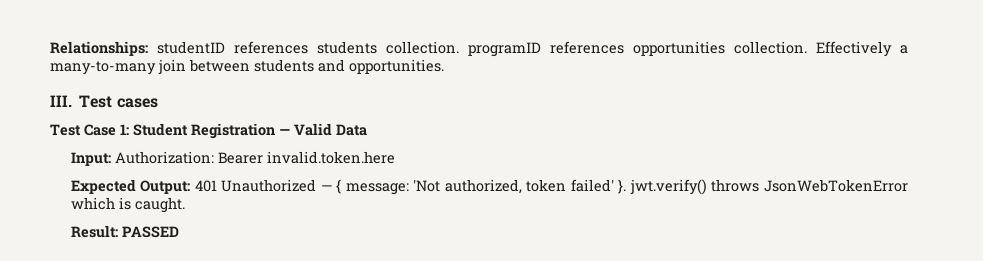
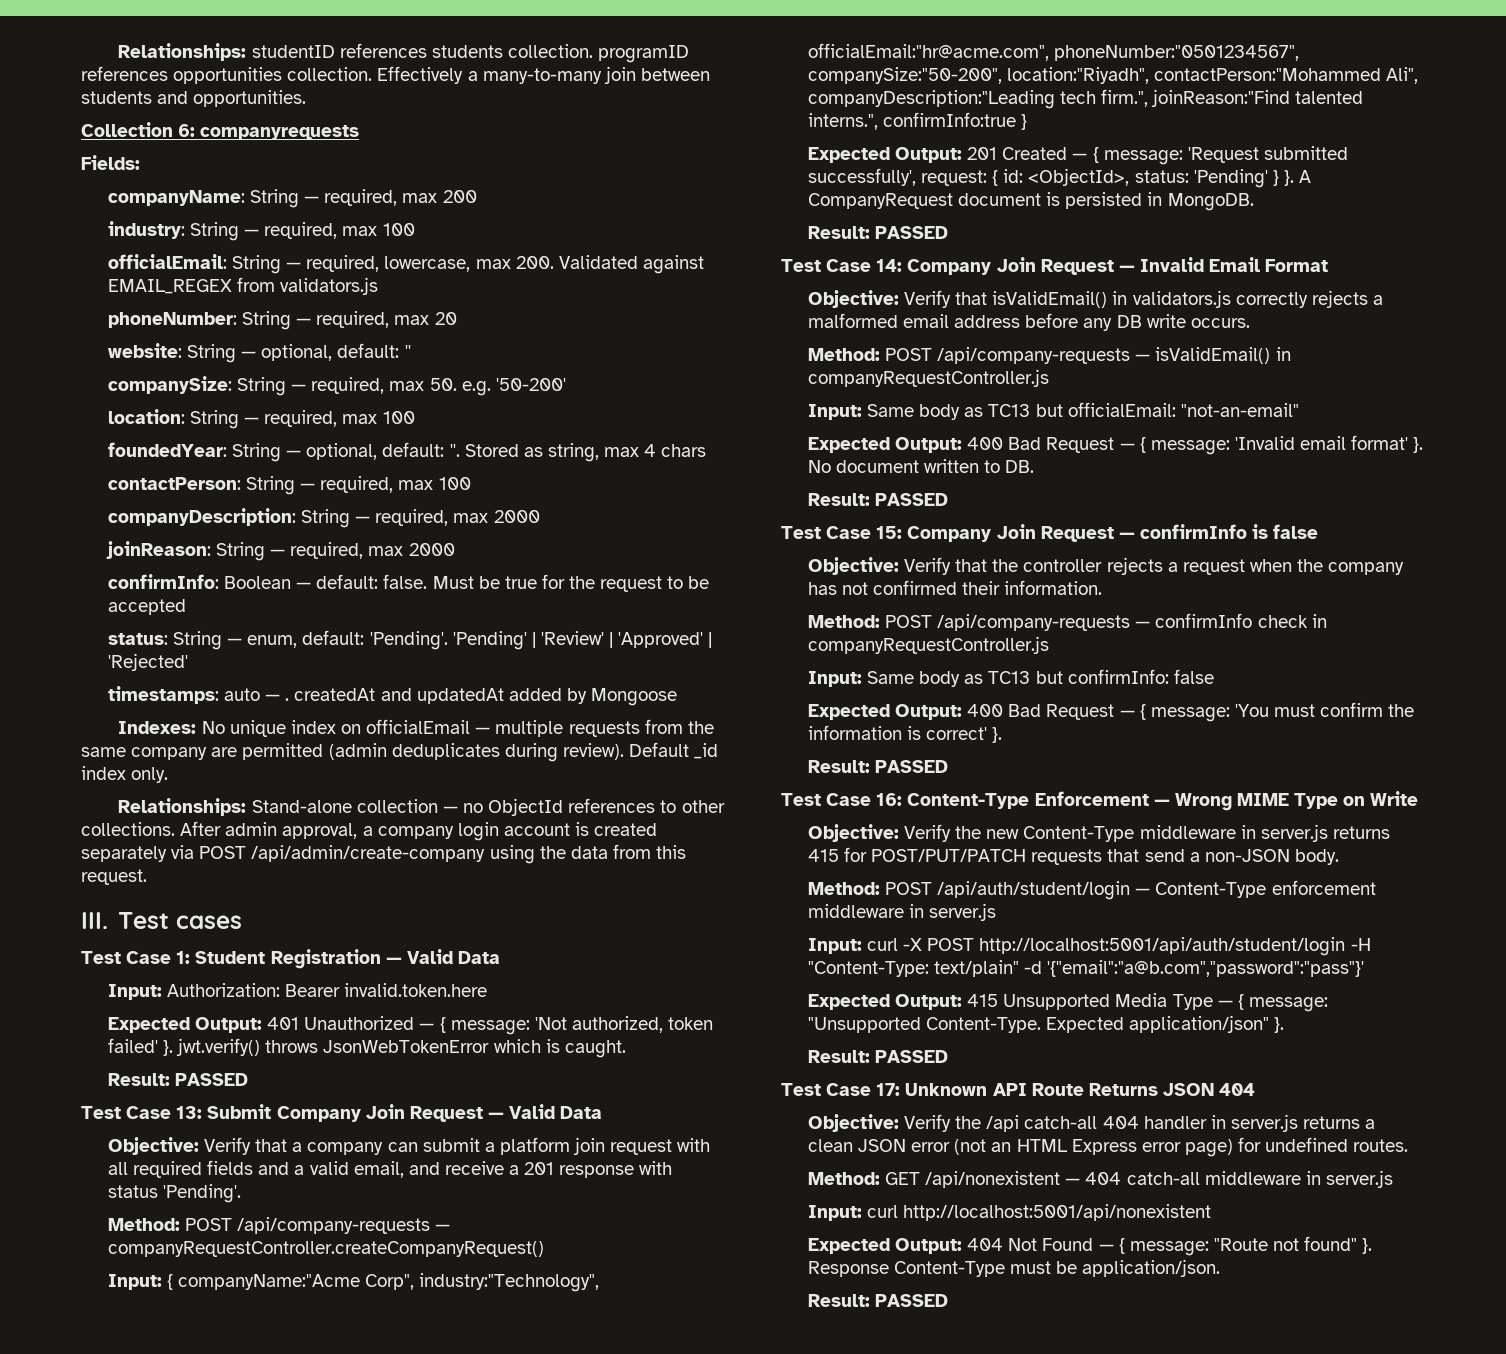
+ Collection 6: companyrequests
+ Fields:
+ companyName: String — required, max 200
+ industry: String — required, max 100
+ officialEmail: String — required, lowercase, max 200. Validated against EMAIL_REGEX from validators.js
+ phoneNumber: String — required, max 20
+ website: String — optional, default: ''
+ companySize: String — required, max 50. e.g. '50-200'
+ location: String — required, max 100
+ foundedYear: String — optional, default: ''. Stored as string, max 4 chars
+ contactPerson: String — required, max 100
+ companyDescription: String — required, max 2000
+ joinReason: String — required, max 2000
+ confirmInfo: Boolean — default: false. Must be true for the request to be accepted
+ status: String — enum, default: 'Pending'. 'Pending' | 'Review' | 'Approved' | 'Rejected'
+ timestamps: auto — . createdAt and updatedAt added by Mongoose
+ Indexes: No unique index on officialEmail — multiple requests from the same company are permitted (admin deduplicates during review). Default _id index only.
+ Relationships: Stand-alone collection — no ObjectId references to other collections. After admin approval, a company login account is created separately via POST /api/admin/create-company using the data from this request.
+ Test Case 13: Submit Company Join Request — Valid Data
+ Objective: Verify that a company can submit a platform join request with all required fields and a valid email, and receive a 201 response with status 'Pending'.
+ Method: POST /api/company-requests — companyRequestController.createCompanyRequest()
+ Input: { companyName:"Acme Corp", industry:"Technology", officialEmail:"hr@acme.com", phoneNumber:"0501234567", companySize:"50-200", location:"Riyadh", contactPerson:"Mohammed Ali", companyDescription:"Leading tech firm.", joinReason:"Find talented interns.", confirmInfo:true }
+ Expected Output: 201 Created — { message: 'Request submitted successfully', request: { id: <ObjectId>, status: 'Pending' } }. A CompanyRequest document is persisted in MongoDB.
+ Result: PASSED
+ Test Case 14: Company Join Request — Invalid Email Format
+ Objective: Verify that isValidEmail() in validators.js correctly rejects a malformed email address before any DB write occurs.
+ Method: POST /api/company-requests — isValidEmail() in companyRequestController.js
+ Input: Same body as TC13 but officialEmail: "not-an-email"
+ Expected Output: 400 Bad Request — { message: 'Invalid email format' }. No document written to DB.
+ Result: PASSED
+ Test Case 15: Company Join Request — confirmInfo is false
+ Objective: Verify that the controller rejects a request when the company has not confirmed their information.
+ Method: POST /api/company-requests — confirmInfo check in companyRequestController.js
+ Input: Same body as TC13 but confirmInfo: false
+ Expected Output: 400 Bad Request — { message: 'You must confirm the information is correct' }.
+ Result: PASSED
+ Test Case 16: Content-Type Enforcement — Wrong MIME Type on Write
+ Objective: Verify the new Content-Type middleware in server.js returns 415 for POST/PUT/PATCH requests that send a non-JSON body.
+ Method: POST /api/auth/student/login — Content-Type enforcement middleware in server.js
+ Input: curl -X POST http://localhost:5001/api/auth/student/login -H "Content-Type: text/plain" -d '{"email":"a@b.com","password":"pass"}'
+ Expected Output: 415 Unsupported Media Type — { message: "Unsupported Content-Type. Expected application/json" }.
+ Result: PASSED
+ Test Case 17: Unknown API Route Returns JSON 404
+ Objective: Verify the /api catch-all 404 handler in server.js returns a clean JSON error (not an HTML Express error page) for undefined routes.
+ Method: GET /api/nonexistent — 404 catch-all middleware in server.js
+ Input: curl http://localhost:5001/api/nonexistent
+ Expected Output: 404 Not Found — { message: "Route not found" }. Response Content-Type must be application/json.
+ Result: PASSED

